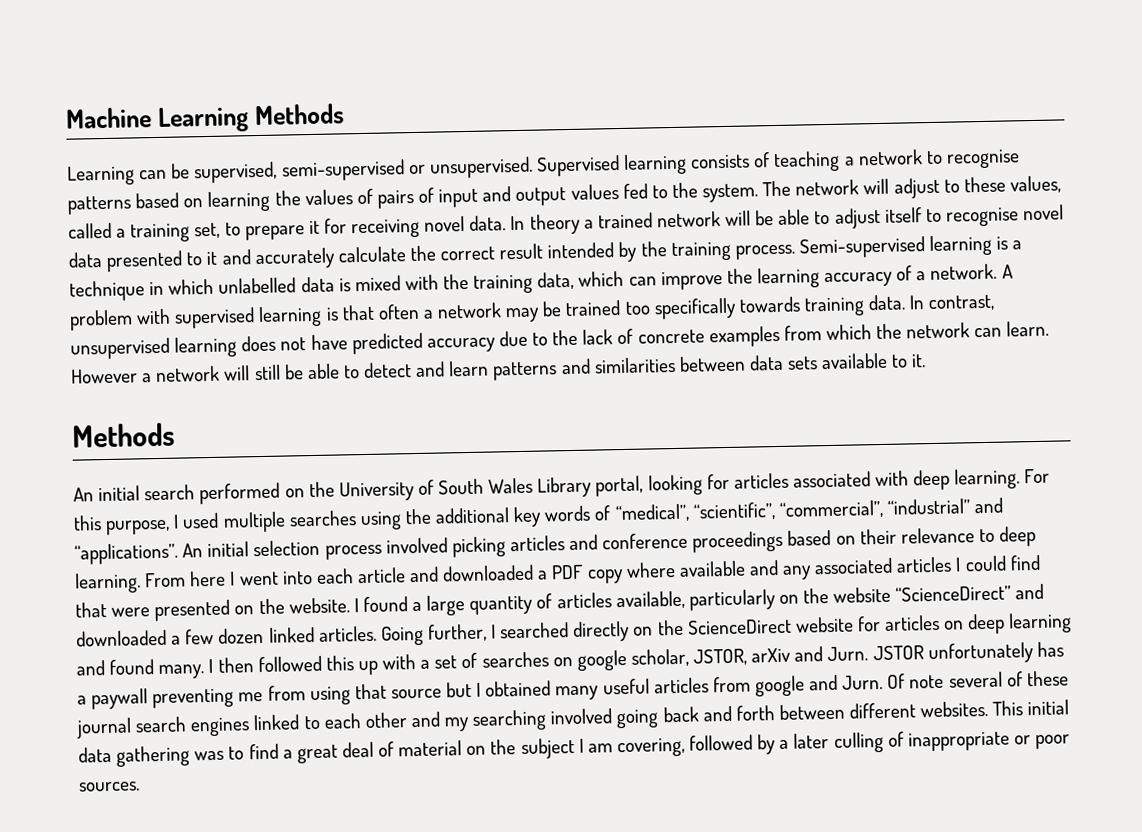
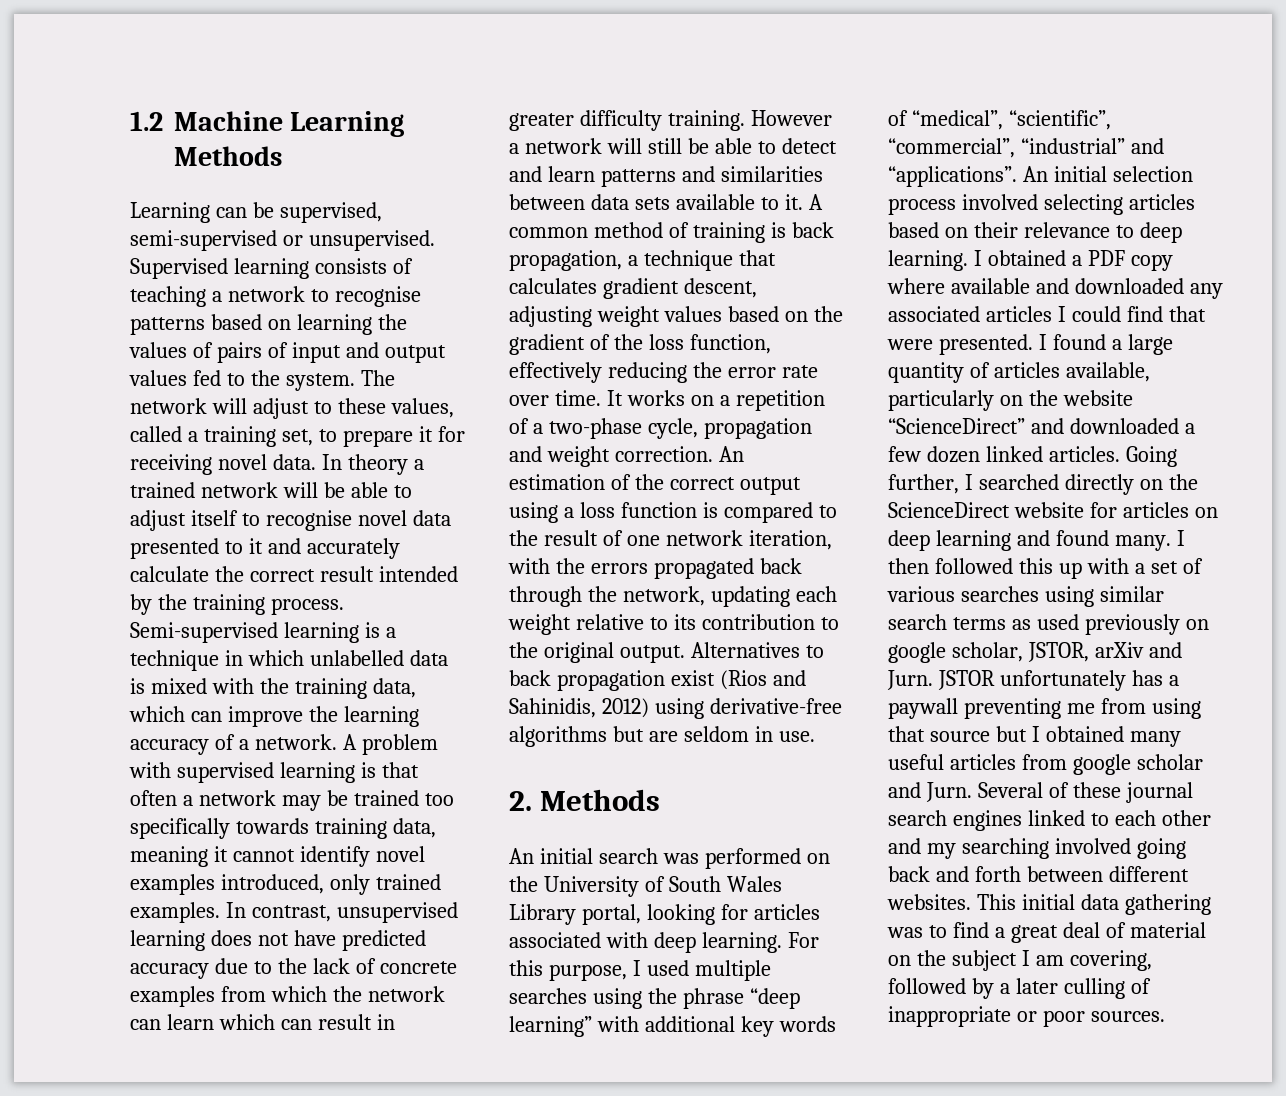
- Machine Learning Methods
+ 1.2 Machine Learning Methods
- A problem with supervised learning is that often a network may be trained too specifically towards training data.
+ A problem with supervised learning is that often a network may be trained too specifically towards training data, meaning it cannot identify novel examples introduced, only trained examples.
- In contrast, unsupervised learning does not have predicted accuracy due to the lack of concrete examples from which the network can learn.
+ In contrast, unsupervised learning does not have predicted accuracy due to the lack of concrete examples from which the network can learn which can result in greater difficulty training.
- However a network will still be able to detect and learn patterns and similarities between data sets available to it.
- Methods
+ However a network will still be able to detect and learn patterns and similarities between data sets available to it. A common method of training is back propagation, a technique that calculates gradient descent, adjusting weight values based on the gradient of the loss function, effectively reducing the error rate over time. It works on a repetition of a two-phase cycle, propagation and weight correction. An estimation of the correct output using a loss function is compared to the result of one network iteration, with the errors propagated back through the network, updating each weight relative to its contribution to the original output. Alternatives to back propagation exist (Rios and Sahinidis, 2012) using derivative-free algorithms but are seldom in use.
+ 2. Methods
- An initial search performed on the University of South Wales Library portal, looking for articles associated with deep learning.
+ An initial search was performed on the University of South Wales Library portal, looking for articles associated with deep learning.
- For this purpose, I used multiple searches using the additional key words of “medical”, “scientific”, “commercial”, “industrial” and “applications”.
+ For this purpose, I used multiple searches using the phrase “deep learning” with additional key words of “medical”, “scientific”, “commercial”, “industrial” and “applications”.
- An initial selection process involved picking articles and conference proceedings based on their relevance to deep learning.
+ An initial selection process involved selecting articles based on their relevance to deep learning.
- From here I went into each article and downloaded a PDF copy where available and any associated articles I could find that were presented on the website.
+ I obtained a PDF copy where available and downloaded any associated articles I could find that were presented.
- I then followed this up with a set of searches on google scholar, JSTOR, arXiv and Jurn.
+ I then followed this up with a set of various searches using similar search terms as used previously on google scholar, JSTOR, arXiv and Jurn.
- JSTOR unfortunately has a paywall preventing me from using that source but I obtained many useful articles from google and Jurn. Of note several of these journal search engines linked to each other and my searching involved going back and forth between different websites.
+ JSTOR unfortunately has a paywall preventing me from using that source but I obtained many useful articles from google scholar and Jurn. Several of these journal search engines linked to each other and my searching involved going back and forth between different websites.

